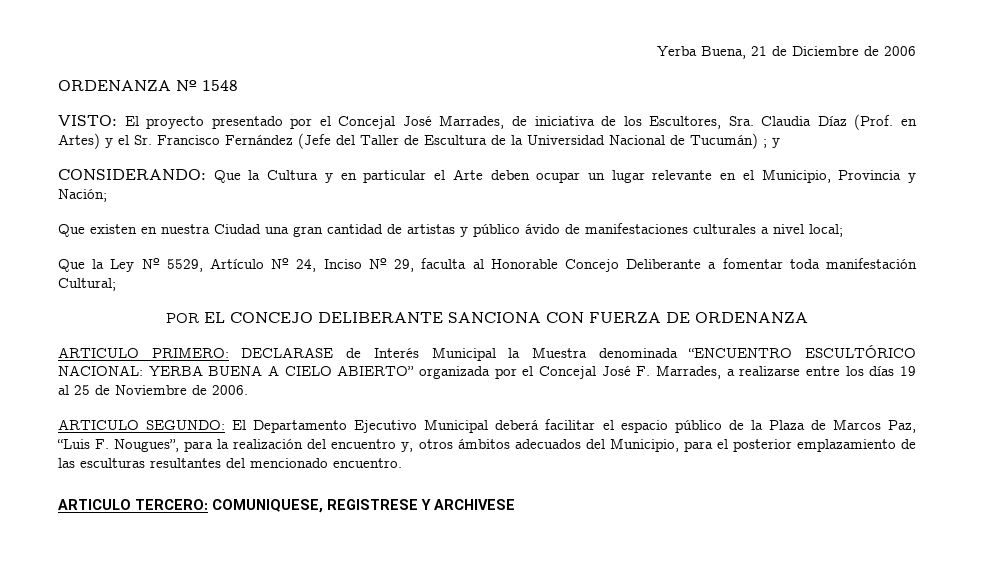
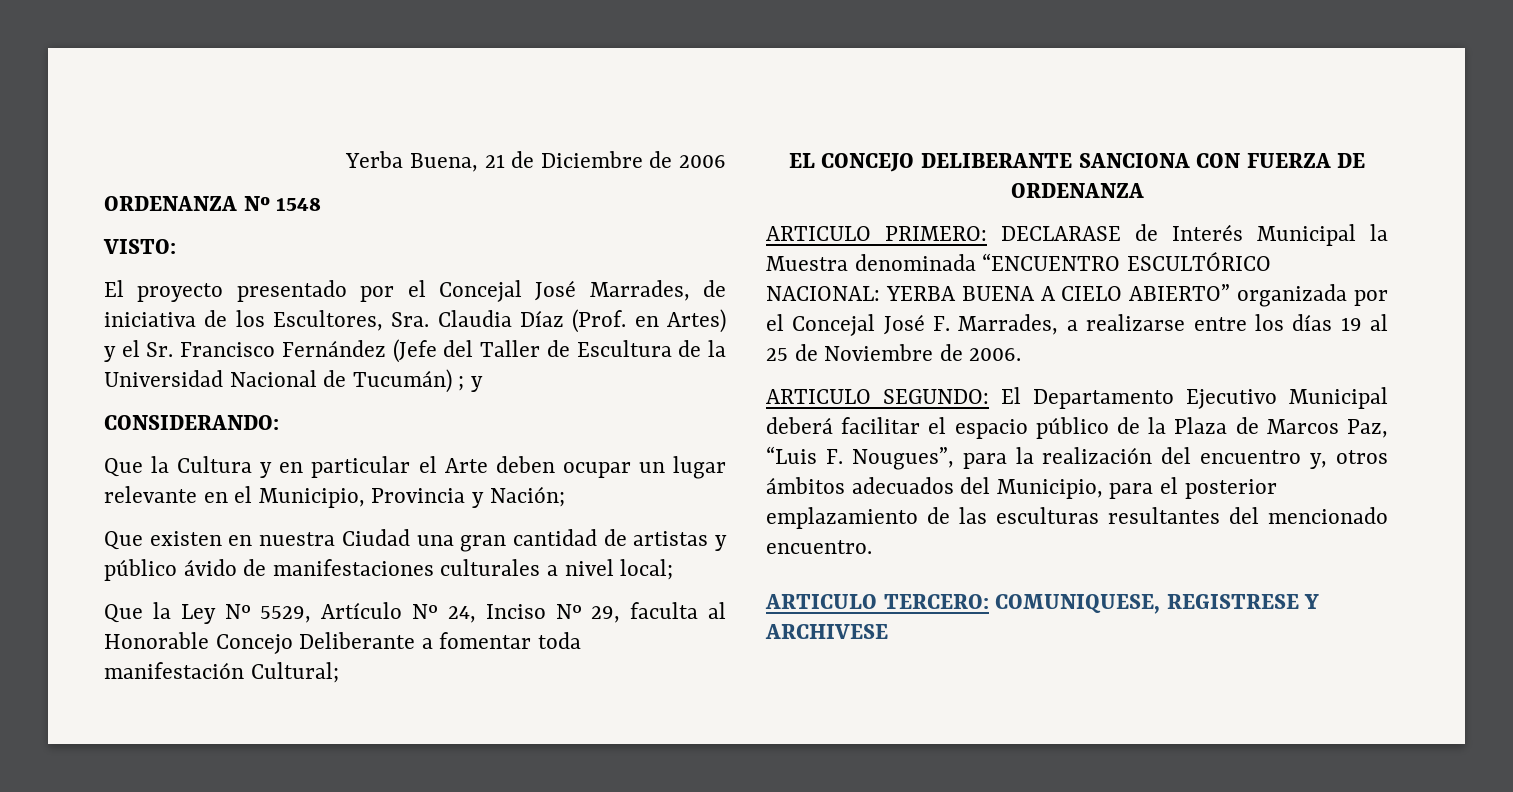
- VISTO: El proyecto presentado por el Concejal José Marrades, de iniciativa de los Escultores, Sra. Claudia Díaz (Prof. en Artes) y el Sr. Francisco Fernández (Jefe del Taller de Escultura de la Universidad Nacional de Tucumán) ; y
+ VISTO:
+ El proyecto presentado por el Concejal José Marrades, de iniciativa de los Escultores, Sra. Claudia Díaz (Prof. en Artes) y el Sr. Francisco Fernández (Jefe del Taller de Escultura de la Universidad Nacional de Tucumán) ; y
- CONSIDERANDO: Que la Cultura y en particular el Arte deben ocupar un lugar relevante en el Municipio, Provincia y Nación;
+ CONSIDERANDO:
+ Que la Cultura y en particular el Arte deben ocupar un lugar relevante en el Municipio, Provincia y Nación;
- POR EL CONCEJO DELIBERANTE SANCIONA CON FUERZA DE ORDENANZA
+ EL CONCEJO DELIBERANTE SANCIONA CON FUERZA DE ORDENANZA

